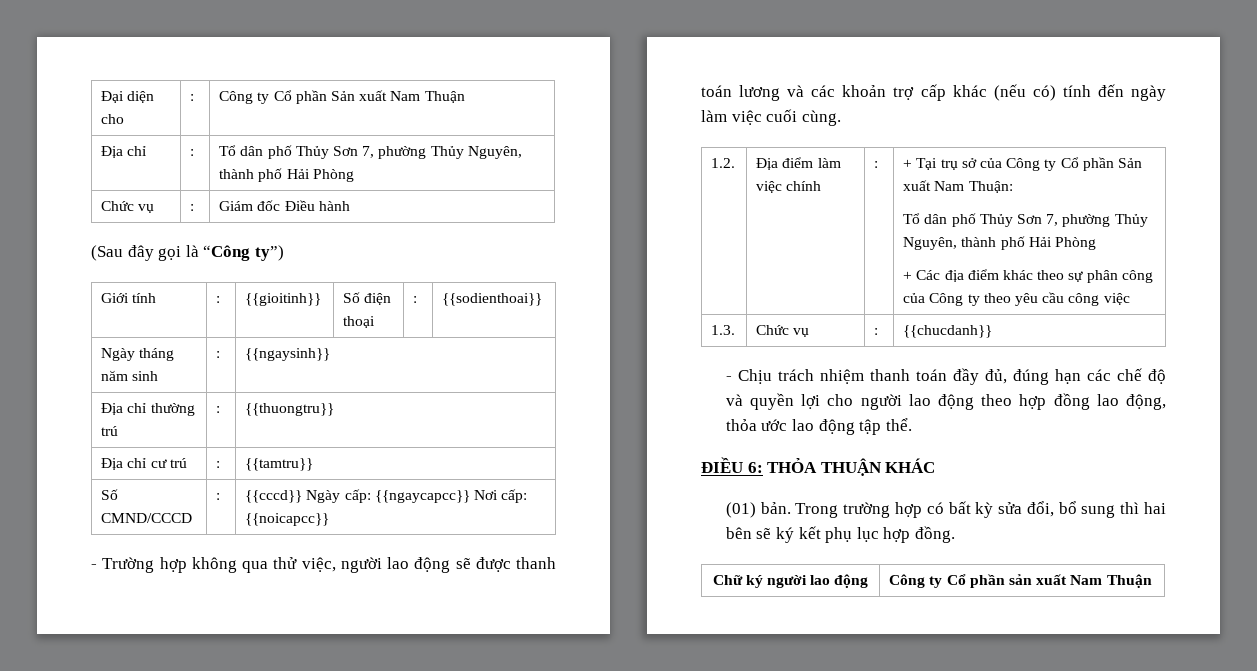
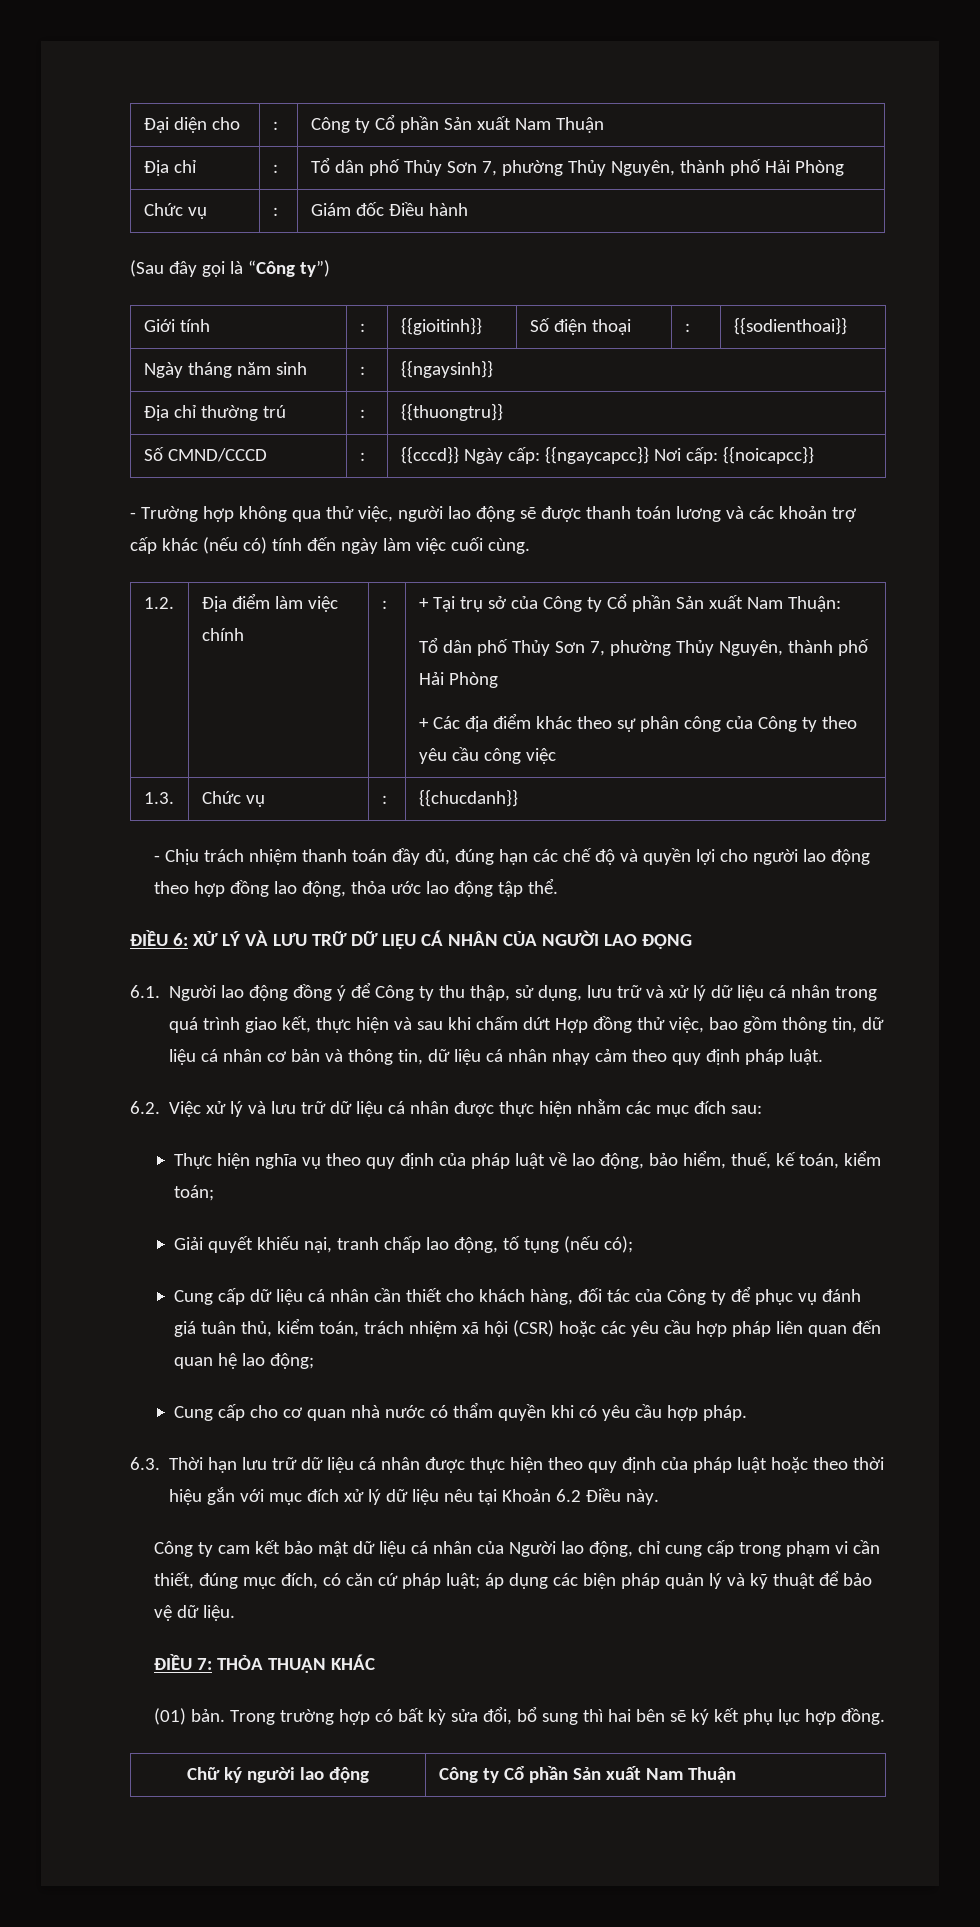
- Địa chỉ cư trú | : | {{tamtru}}
- ĐIỀU 6: THỎA THUẬN KHÁC
+ ĐIỀU 6: XỬ LÝ VÀ LƯU TRỮ DỮ LIỆU CÁ NHÂN CỦA NGƯỜI LAO ĐỘNG
+ 6.1. Người lao động đồng ý để Công ty thu thập, sử dụng, lưu trữ và xử lý dữ liệu cá nhân trong quá trình giao kết, thực hiện và sau khi chấm dứt Hợp đồng thử việc, bao gồm thông tin, dữ liệu cá nhân cơ bản và thông tin, dữ liệu cá nhân nhạy cảm theo quy định pháp luật.
+ 6.2. Việc xử lý và lưu trữ dữ liệu cá nhân được thực hiện nhằm các mục đích sau:
+ Thực hiện nghĩa vụ theo quy định của pháp luật về lao động, bảo hiểm, thuế, kế toán, kiểm toán;
+ Giải quyết khiếu nại, tranh chấp lao động, tố tụng (nếu có);
+ Cung cấp dữ liệu cá nhân cần thiết cho khách hàng, đối tác của Công ty để phục vụ đánh giá tuân thủ, kiểm toán, trách nhiệm xã hội (CSR) hoặc các yêu cầu hợp pháp liên quan đến quan hệ lao động;
+ Cung cấp cho cơ quan nhà nước có thẩm quyền khi có yêu cầu hợp pháp.
+ 6.3. Thời hạn lưu trữ dữ liệu cá nhân được thực hiện theo quy định của pháp luật hoặc theo thời hiệu gắn với mục đích xử lý dữ liệu nêu tại Khoản 6.2 Điều này.
+ Công ty cam kết bảo mật dữ liệu cá nhân của Người lao động, chỉ cung cấp trong phạm vi cần thiết, đúng mục đích, có căn cứ pháp luật; áp dụng các biện pháp quản lý và kỹ thuật để bảo vệ dữ liệu.
+ ĐIỀU 7: THỎA THUẬN KHÁC
- Chữ ký người lao động | Công ty Cổ phần sản xuất Nam Thuận
+ Chữ ký người lao động | Công ty Cổ phần Sản xuất Nam Thuận

